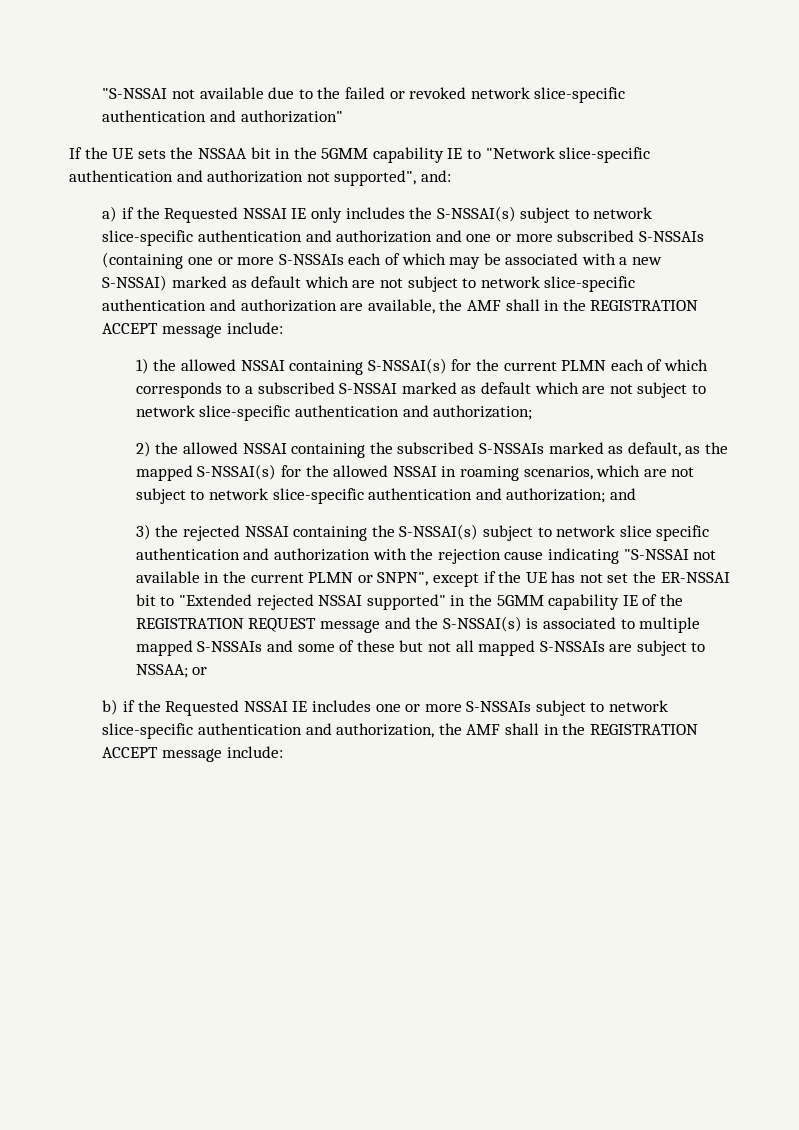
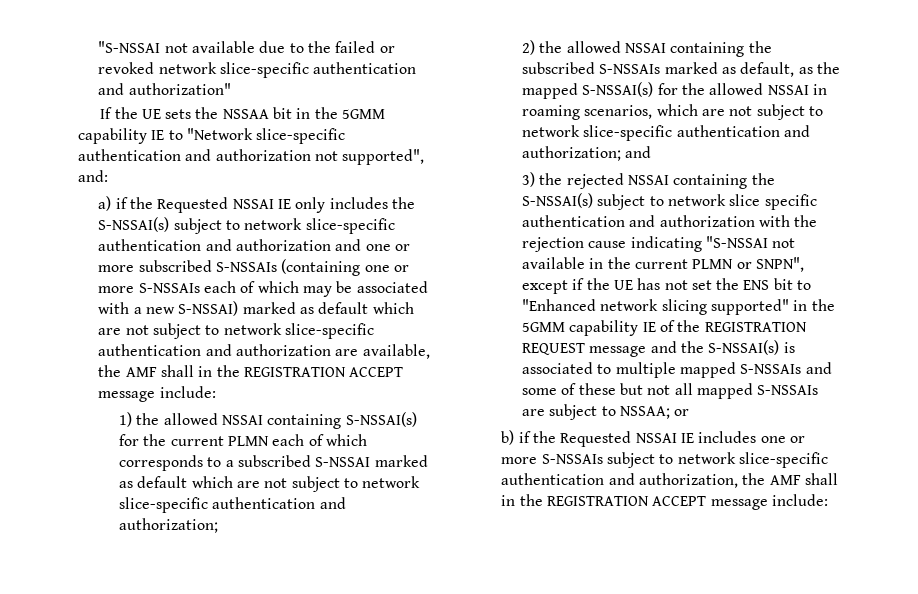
- 3) the rejected NSSAI containing the S-NSSAI(s) subject to network slice specific authentication and authorization with the rejection cause indicating "S-NSSAI not available in the current PLMN or SNPN", except if the UE has not set the ER-NSSAI bit to "Extended rejected NSSAI supported" in the 5GMM capability IE of the REGISTRATION REQUEST message and the S-NSSAI(s) is associated to multiple mapped S-NSSAIs and some of these but not all mapped S-NSSAIs are subject to NSSAA;
+ 3) the rejected NSSAI containing the S-NSSAI(s) subject to network slice specific authentication and authorization with the rejection cause indicating "S-NSSAI not available in the current PLMN or SNPN", except if the UE has not set the ENS bit to "Enhanced network slicing supported" in the 5GMM capability IE of the REGISTRATION REQUEST message and the S-NSSAI(s) is associated to multiple mapped S-NSSAIs and some of these but not all mapped S-NSSAIs are subject to NSSAA;

